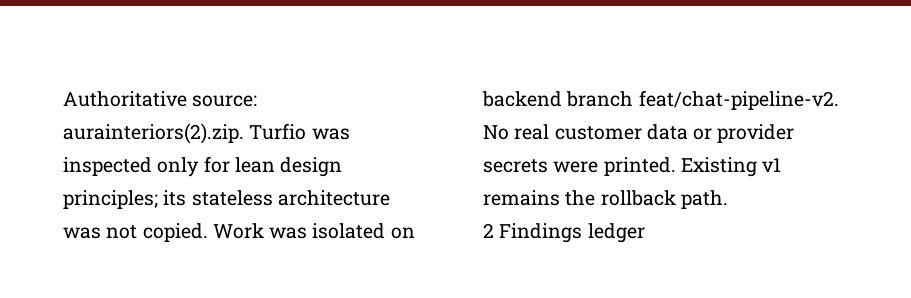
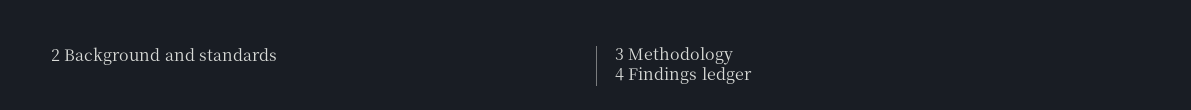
- Authoritative source: aurainteriors(2).zip. Turfio was inspected only for lean design principles; its stateless architecture was not copied. Work was isolated on backend branch feat/chat-pipeline-v2. No real customer data or provider secrets were printed. Existing v1 remains the rollback path.
- 2 Findings ledger
+ 2 Background and standards
+ 3 Methodology
+ 4 Findings ledger

